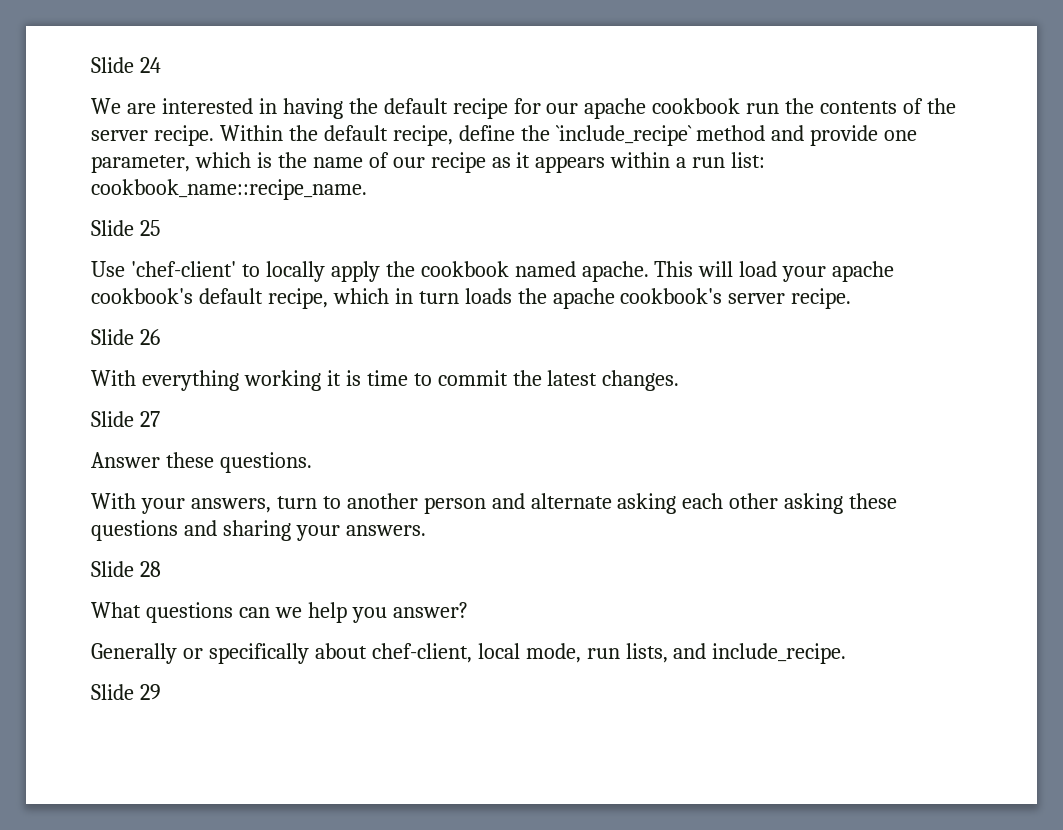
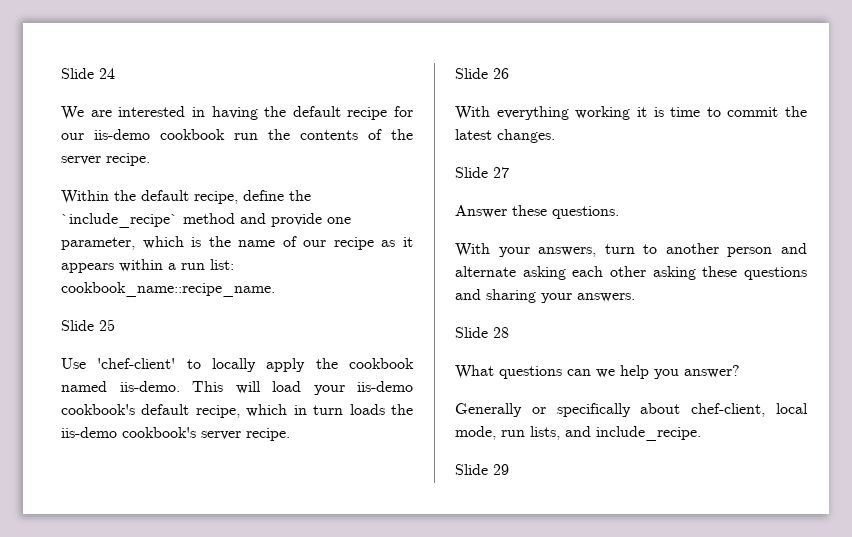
- We are interested in having the default recipe for our apache cookbook run the contents of the server recipe. Within the default recipe, define the `include_recipe` method and provide one parameter, which is the name of our recipe as it appears within a run list: cookbook_name::recipe_name.
+ We are interested in having the default recipe for our iis-demo cookbook run the contents of the server recipe.
+ Within the default recipe, define the `include_recipe` method and provide one parameter, which is the name of our recipe as it appears within a run list: cookbook_name::recipe_name.
- Use 'chef-client' to locally apply the cookbook named apache.
+ Use 'chef-client' to locally apply the cookbook named iis-demo.
- This will load your apache cookbook's default recipe, which in turn loads the apache cookbook's server recipe.
+ This will load your iis-demo cookbook's default recipe, which in turn loads the iis-demo cookbook's server recipe.

